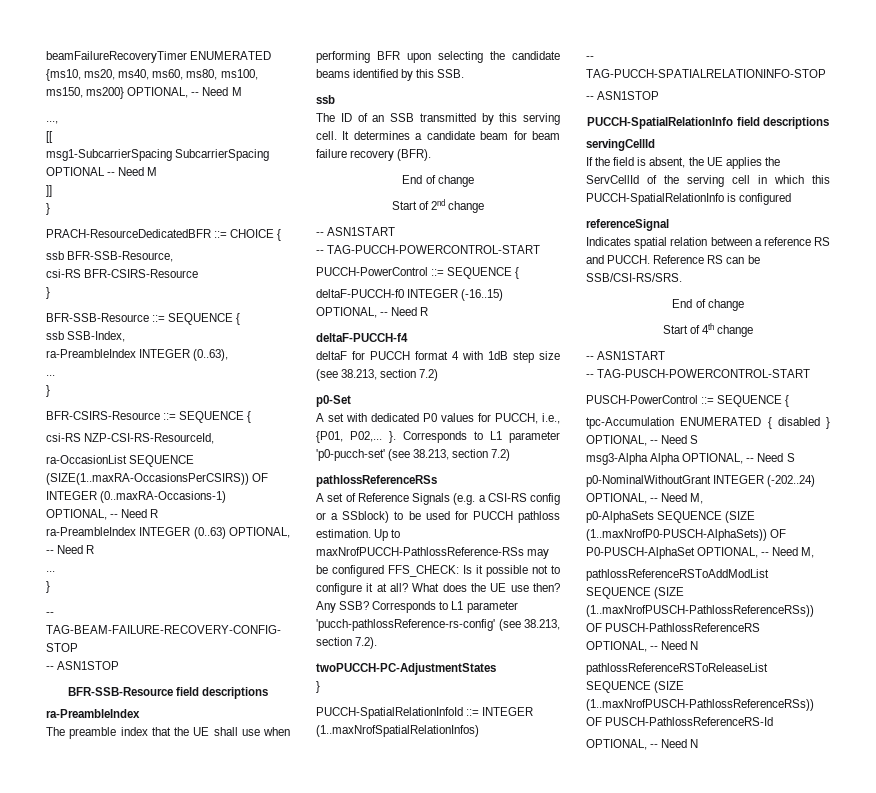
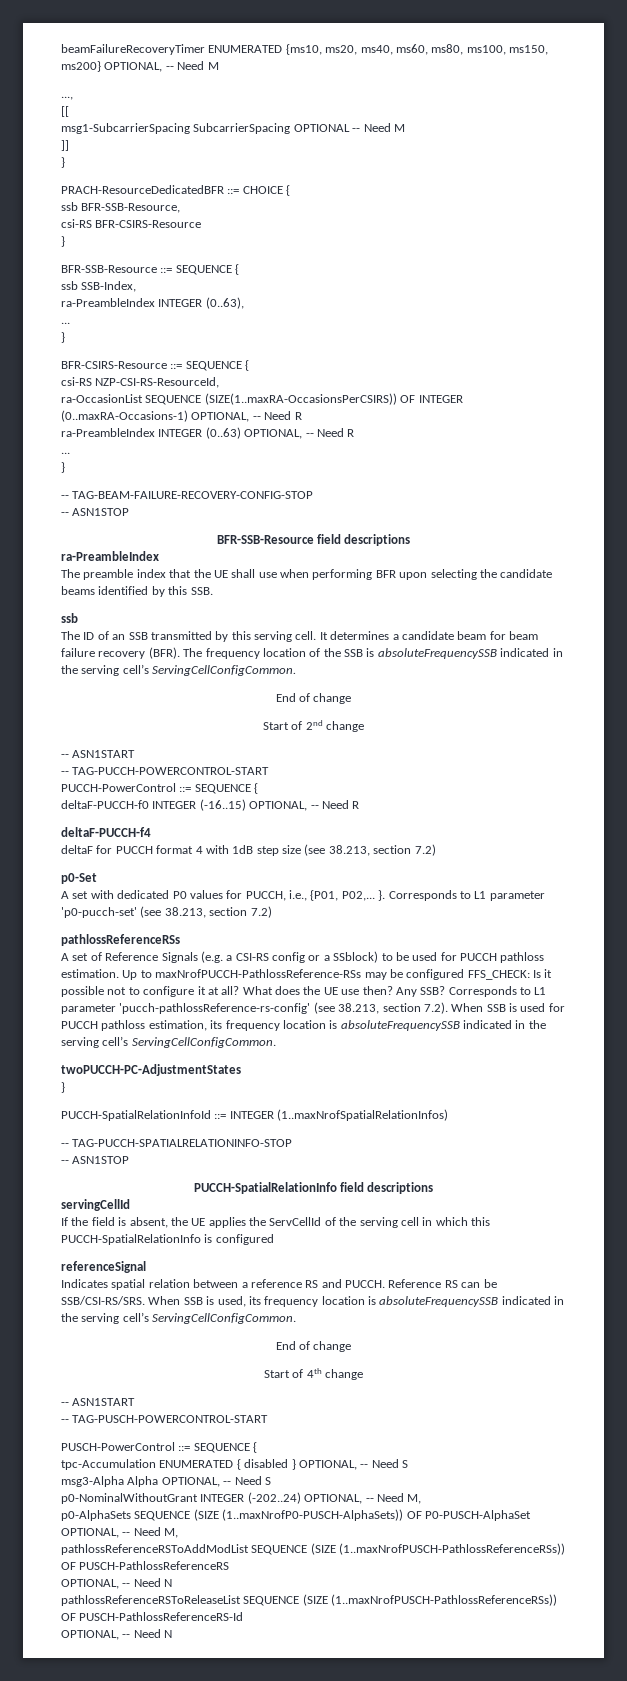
+ The frequency location of the SSB is absoluteFrequencySSB indicated in the serving cell’s ServingCellConfigCommon.
- Corresponds to L1 parameter 'pucch-pathlossReference-rs-config' (see 38.213, section 7.2).
+ Corresponds to L1 parameter 'pucch-pathlossReference-rs-config' (see 38.213, section 7.2). When SSB is used for PUCCH pathloss estimation, its frequency location is absoluteFrequencySSB indicated in the serving cell’s ServingCellConfigCommon.
+ When SSB is used, its frequency location is absoluteFrequencySSB indicated in the serving cell’s ServingCellConfigCommon.

